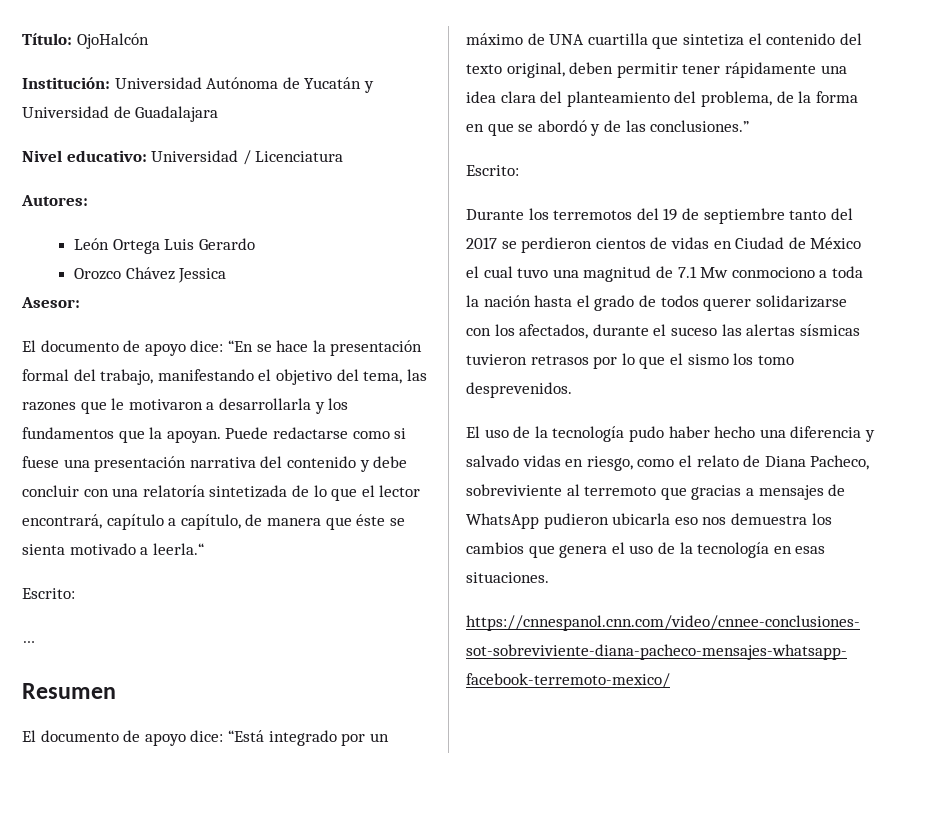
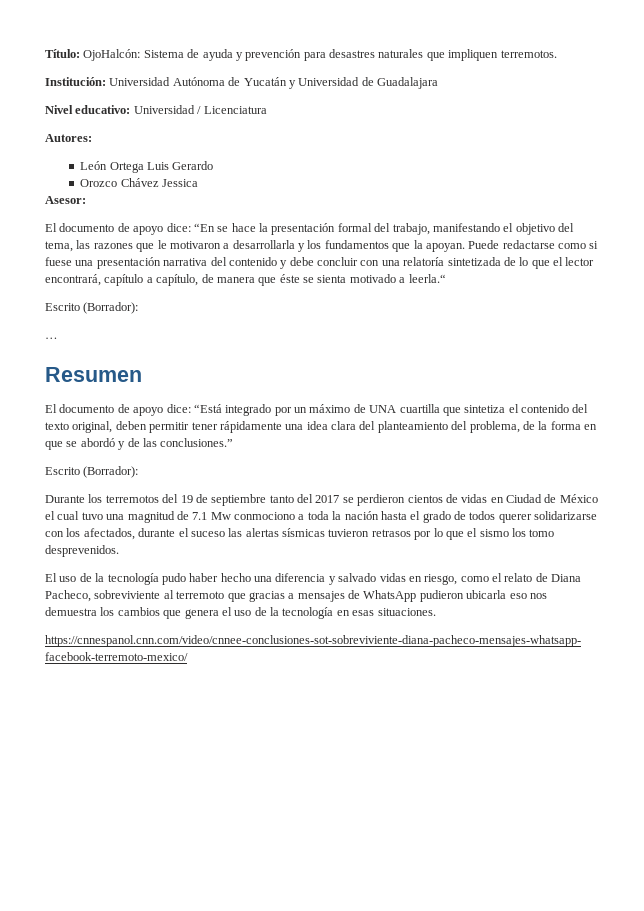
- Título: OjoHalcón
+ Título: OjoHalcón: Sistema de ayuda y prevención para desastres naturales que impliquen terremotos.
  Puede redactarse como si fuese una presentación narrativa del contenido y debe concluir con una relatoría sintetizada de lo que el lector encontrará, capítulo a capítulo, de manera que éste se sienta motivado a leerla.“
- Escrito:
+ Escrito (Borrador):
  El documento de apoyo dice: “Está integrado por un máximo de UNA cuartilla que sintetiza el contenido del texto original, deben permitir tener rápidamente una idea clara del planteamiento del problema, de la forma en que se abordó y de las conclusiones.”
- Escrito:
+ Escrito (Borrador):

